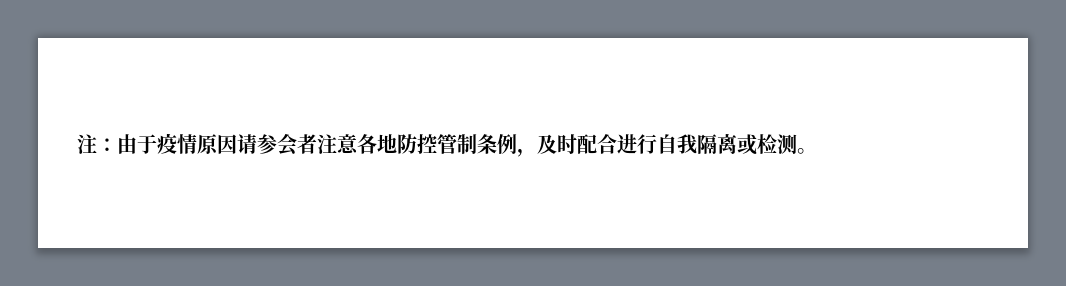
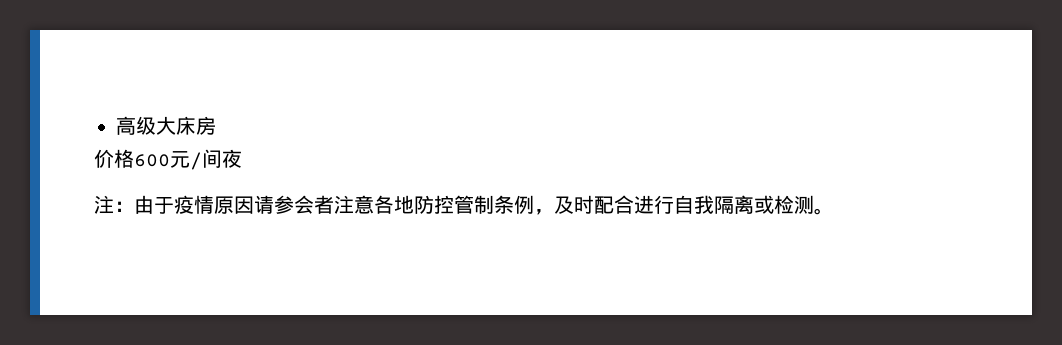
+ 高级大床房
+ 价格600元/间夜

